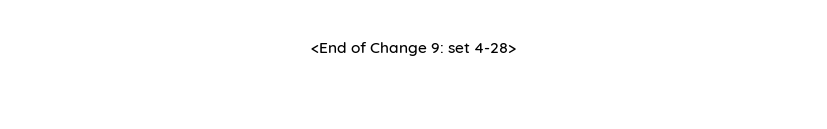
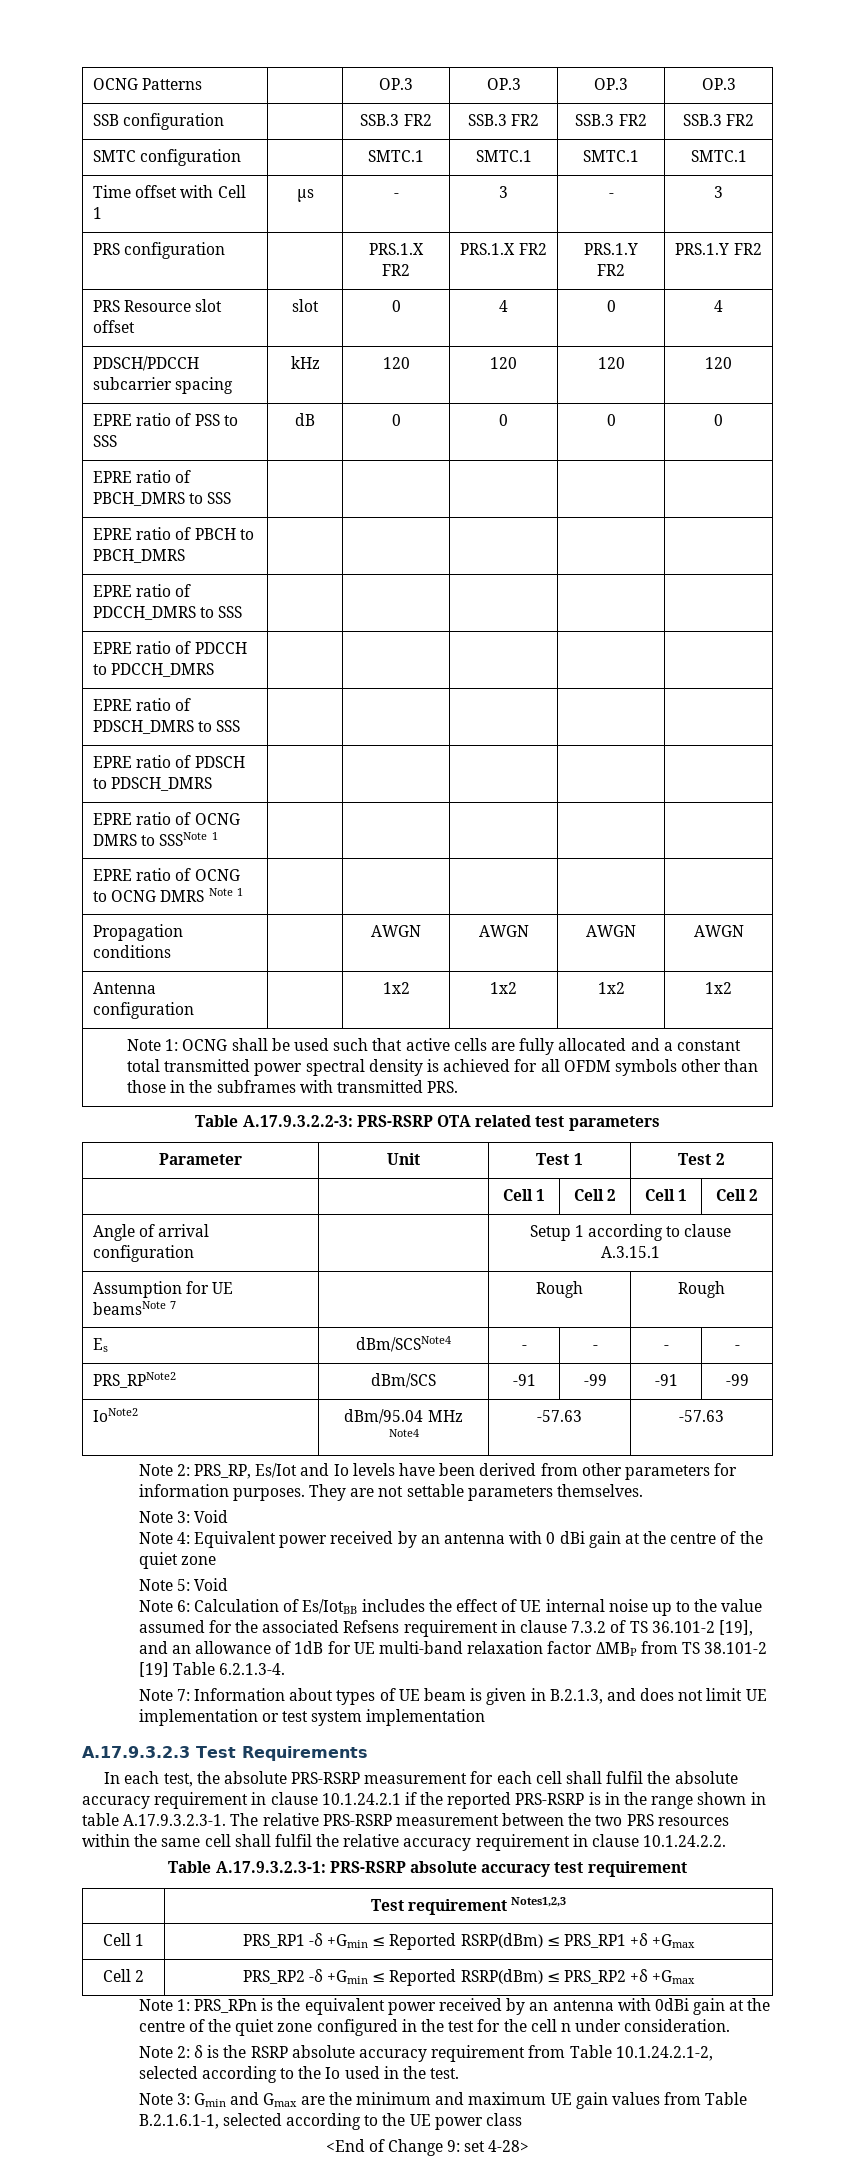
+ OCNG Patterns | | OP.3 | OP.3 | OP.3 | OP.3
+ SSB configuration | | SSB.3 FR2 | SSB.3 FR2 | SSB.3 FR2 | SSB.3 FR2
+ SMTC configuration | | SMTC.1 | SMTC.1 | SMTC.1 | SMTC.1
+ Time offset with Cell 1 | μs | - | 3 | - | 3
+ PRS configuration | | PRS.1.X FR2 | PRS.1.X FR2 | PRS.1.Y FR2 | PRS.1.Y FR2
+ PRS Resource slot offset | slot | 0 | 4 | 0 | 4
+ PDSCH/PDCCH subcarrier spacing | kHz | 120 | 120 | 120 | 120
+ EPRE ratio of PSS to SSS | dB | 0 | 0 | 0 | 0
+ EPRE ratio of PBCH_DMRS to SSS | | | | |
+ EPRE ratio of PBCH to PBCH_DMRS | | | | |
+ EPRE ratio of PDCCH_DMRS to SSS | | | | |
+ EPRE ratio of PDCCH to PDCCH_DMRS | | | | |
+ EPRE ratio of PDSCH_DMRS to SSS | | | | |
+ EPRE ratio of PDSCH to PDSCH_DMRS | | | | |
+ EPRE ratio of OCNG DMRS to SSSNote 1 | | | | |
+ EPRE ratio of OCNG to OCNG DMRS Note 1 | | | | |
+ Propagation conditions | | AWGN | AWGN | AWGN | AWGN
+ Antenna configuration | | 1x2 | 1x2 | 1x2 | 1x2
+ Note 1: OCNG shall be used such that active cells are fully allocated and a constant total transmitted power spectral density is achieved for all OFDM symbols other than those in the subframes with transmitted PRS.
+ Table A.17.9.3.2.2-3: PRS-RSRP OTA related test parameters
+ Parameter | Unit | Test 1 | Test 2
+ | | Cell 1 | Cell 2 | Cell 1 | Cell 2
+ Angle of arrival configuration | | Setup 1 according to clause A.3.15.1
+ Assumption for UE beamsNote 7 | | Rough | Rough
+ Es | dBm/SCSNote4 | - | - | - | -
+ PRS_RPNote2 | dBm/SCS | -91 | -99 | -91 | -99
+ IoNote2 | dBm/95.04 MHz Note4 | -57.63 | -57.63
+ Note 2: PRS_RP, Es/Iot and Io levels have been derived from other parameters for information purposes. They are not settable parameters themselves.
+ Note 3: Void
+ Note 4: Equivalent power received by an antenna with 0 dBi gain at the centre of the quiet zone
+ Note 5: Void
+ Note 6: Calculation of Es/IotBB includes the effect of UE internal noise up to the value assumed for the associated Refsens requirement in clause 7.3.2 of TS 36.101-2 [19], and an allowance of 1dB for UE multi-band relaxation factor ΔMBP from TS 38.101-2 [19] Table 6.2.1.3-4.
+ Note 7: Information about types of UE beam is given in B.2.1.3, and does not limit UE implementation or test system implementation
+ A.17.9.3.2.3 Test Requirements
+ In each test, the absolute PRS-RSRP measurement for each cell shall fulfil the absolute accuracy requirement in clause 10.1.24.2.1 if the reported PRS-RSRP is in the range shown in table A.17.9.3.2.3-1. The relative PRS-RSRP measurement between the two PRS resources within the same cell shall fulfil the relative accuracy requirement in clause 10.1.24.2.2.
+ Table A.17.9.3.2.3-1: PRS-RSRP absolute accuracy test requirement
+ | Test requirement Notes1,2,3
+ Cell 1 | PRS_RP1 -δ +Gmin ≤ Reported RSRP(dBm) ≤ PRS_RP1 +δ +Gmax
+ Cell 2 | PRS_RP2 -δ +Gmin ≤ Reported RSRP(dBm) ≤ PRS_RP2 +δ +Gmax
+ Note 1: PRS_RPn is the equivalent power received by an antenna with 0dBi gain at the centre of the quiet zone configured in the test for the cell n under consideration.
+ Note 2: δ is the RSRP absolute accuracy requirement from Table 10.1.24.2.1-2, selected according to the Io used in the test.
+ Note 3: Gmin and Gmax are the minimum and maximum UE gain values from Table B.2.1.6.1-1, selected according to the UE power class

